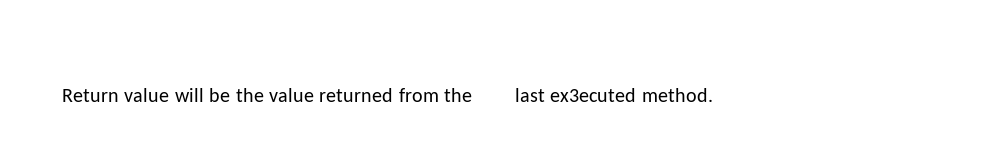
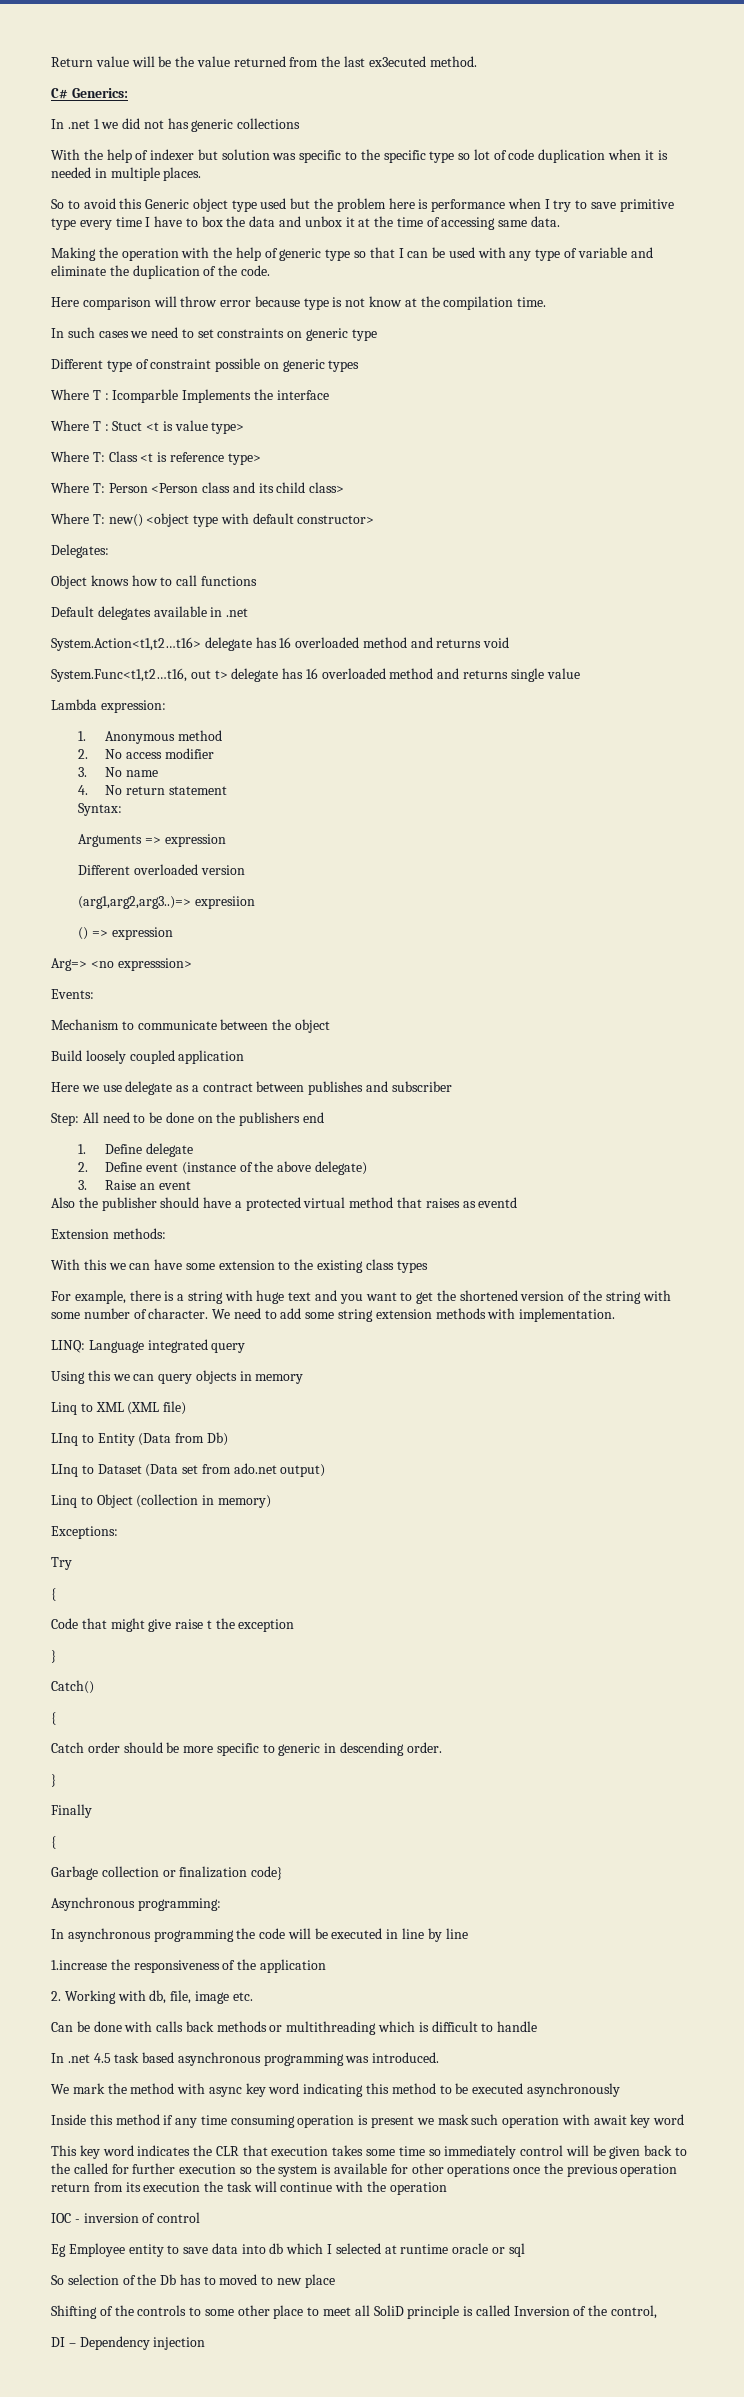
+ C# Generics:
+ In .net 1 we did not has generic collections
+ With the help of indexer but solution was specific to the specific type so lot of code duplication when it is needed in multiple places.
+ So to avoid this Generic object type used but the problem here is performance when I try to save primitive type every time I have to box the data and unbox it at the time of accessing same data.
+ Making the operation with the help of generic type so that I can be used with any type of variable and eliminate the duplication of the code.
+ Here comparison will throw error because type is not know at the compilation time.
+ In such cases we need to set constraints on generic type
+ Different type of constraint possible on generic types
+ Where T : Icomparble Implements the interface
+ Where T : Stuct <t is value type>
+ Where T: Class <t is reference type>
+ Where T: Person <Person class and its child class>
+ Where T: new() <object type with default constructor>
+ Delegates:
+ Object knows how to call functions
+ Default delegates available in .net
+ System.Action<t1,t2…t16> delegate has 16 overloaded method and returns void
+ System.Func<t1,t2…t16, out t> delegate has 16 overloaded method and returns single value
+ Lambda expression:
+ 1. Anonymous method
+ 2. No access modifier
+ 3. No name
+ 4. No return statement
+ Syntax:
+ Arguments => expression
+ Different overloaded version
+ (arg1,arg2,arg3..)=> expresiion
+ () => expression
+ Arg=> <no expresssion>
+ Events:
+ Mechanism to communicate between the object
+ Build loosely coupled application
+ Here we use delegate as a contract between publishes and subscriber
+ Step: All need to be done on the publishers end
+ 1. Define delegate
+ 2. Define event (instance of the above delegate)
+ 3. Raise an event
+ Also the publisher should have a protected virtual method that raises as eventd
+ Extension methods:
+ With this we can have some extension to the existing class types
+ For example, there is a string with huge text and you want to get the shortened version of the string with some number of character. We need to add some string extension methods with implementation.
+ LINQ: Language integrated query
+ Using this we can query objects in memory
+ Linq to XML (XML file)
+ LInq to Entity (Data from Db)
+ LInq to Dataset (Data set from ado.net output)
+ Linq to Object (collection in memory)
+ Exceptions:
+ Try
+ {
+ Code that might give raise t the exception
+ }
+ Catch()
+ {
+ Catch order should be more specific to generic in descending order.
+ }
+ Finally
+ {
+ Garbage collection or finalization code}
+ Asynchronous programming:
+ In asynchronous programming the code will be executed in line by line
+ 1.increase the responsiveness of the application
+ 2. Working with db, file, image etc.
+ Can be done with calls back methods or multithreading which is difficult to handle
+ In .net 4.5 task based asynchronous programming was introduced.
+ We mark the method with async key word indicating this method to be executed asynchronously
+ Inside this method if any time consuming operation is present we mask such operation with await key word
+ This key word indicates the CLR that execution takes some time so immediately control will be given back to the called for further execution so the system is available for other operations once the previous operation return from its execution the task will continue with the operation
+ IOC - inversion of control
+ Eg Employee entity to save data into db which I selected at runtime oracle or sql
+ So selection of the Db has to moved to new place
+ Shifting of the controls to some other place to meet all SoliD principle is called Inversion of the control,
+ DI – Dependency injection

